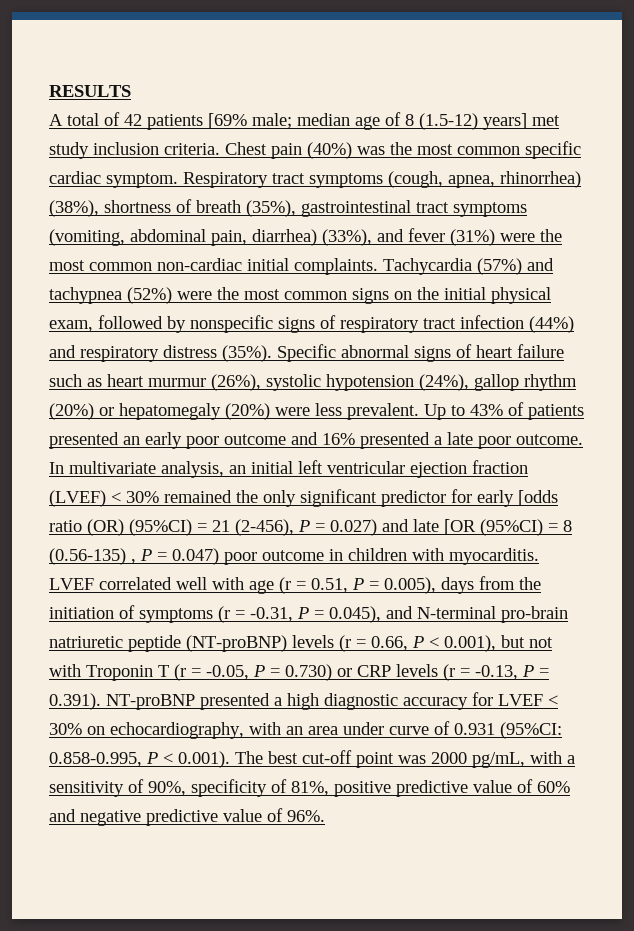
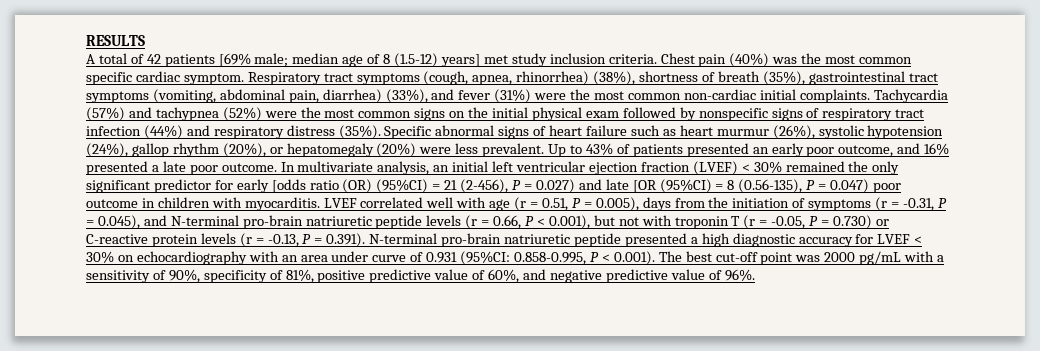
- Tachycardia (57%) and tachypnea (52%) were the most common signs on the initial physical exam, followed by nonspecific signs of respiratory tract infection (44%) and respiratory distress (35%).
+ Tachycardia (57%) and tachypnea (52%) were the most common signs on the initial physical exam followed by nonspecific signs of respiratory tract infection (44%) and respiratory distress (35%).
- Specific abnormal signs of heart failure such as heart murmur (26%), systolic hypotension (24%), gallop rhythm (20%) or hepatomegaly (20%) were less prevalent.
+ Specific abnormal signs of heart failure such as heart murmur (26%), systolic hypotension (24%), gallop rhythm (20%), or hepatomegaly (20%) were less prevalent.
- Up to 43% of patients presented an early poor outcome and 16% presented a late poor outcome.
+ Up to 43% of patients presented an early poor outcome, and 16% presented a late poor outcome.
- In multivariate analysis, an initial left ventricular ejection fraction (LVEF) < 30% remained the only significant predictor for early [odds ratio (OR) (95%CI) = 21 (2-456), P = 0.027) and late [OR (95%CI) = 8 (0.56-135) , P = 0.047) poor outcome in children with myocarditis.
+ In multivariate analysis, an initial left ventricular ejection fraction (LVEF) < 30% remained the only significant predictor for early [odds ratio (OR) (95%CI) = 21 (2-456), P = 0.027) and late [OR (95%CI) = 8 (0.56-135), P = 0.047) poor outcome in children with myocarditis.
- LVEF correlated well with age (r = 0.51, P = 0.005), days from the initiation of symptoms (r = -0.31, P = 0.045), and N-terminal pro-brain natriuretic peptide (NT-proBNP) levels (r = 0.66, P < 0.001), but not with Troponin T (r = -0.05, P = 0.730) or CRP levels (r = -0.13, P = 0.391). NT-proBNP presented a high diagnostic accuracy for LVEF < 30% on echocardiography, with an area under curve of 0.931 (95%CI:
+ LVEF correlated well with age (r = 0.51, P = 0.005), days from the initiation of symptoms (r = -0.31, P = 0.045), and N-terminal pro-brain natriuretic peptide levels (r = 0.66, P < 0.001), but not with troponin T (r = -0.05, P = 0.730) or C-reactive protein levels (r = -0.13, P = 0.391). N-terminal pro-brain natriuretic peptide presented a high diagnostic accuracy for LVEF < 30% on echocardiography with an area under curve of 0.931 (95%CI:
- 0.858-0.995, P < 0.001). The best cut-off point was 2000 pg/mL, with a sensitivity of 90%, specificity of 81%, positive predictive value of 60% and negative predictive value of 96%.
+ 0.858-0.995, P < 0.001). The best cut-off point was 2000 pg/mL with a sensitivity of 90%, specificity of 81%, positive predictive value of 60%, and negative predictive value of 96%.

